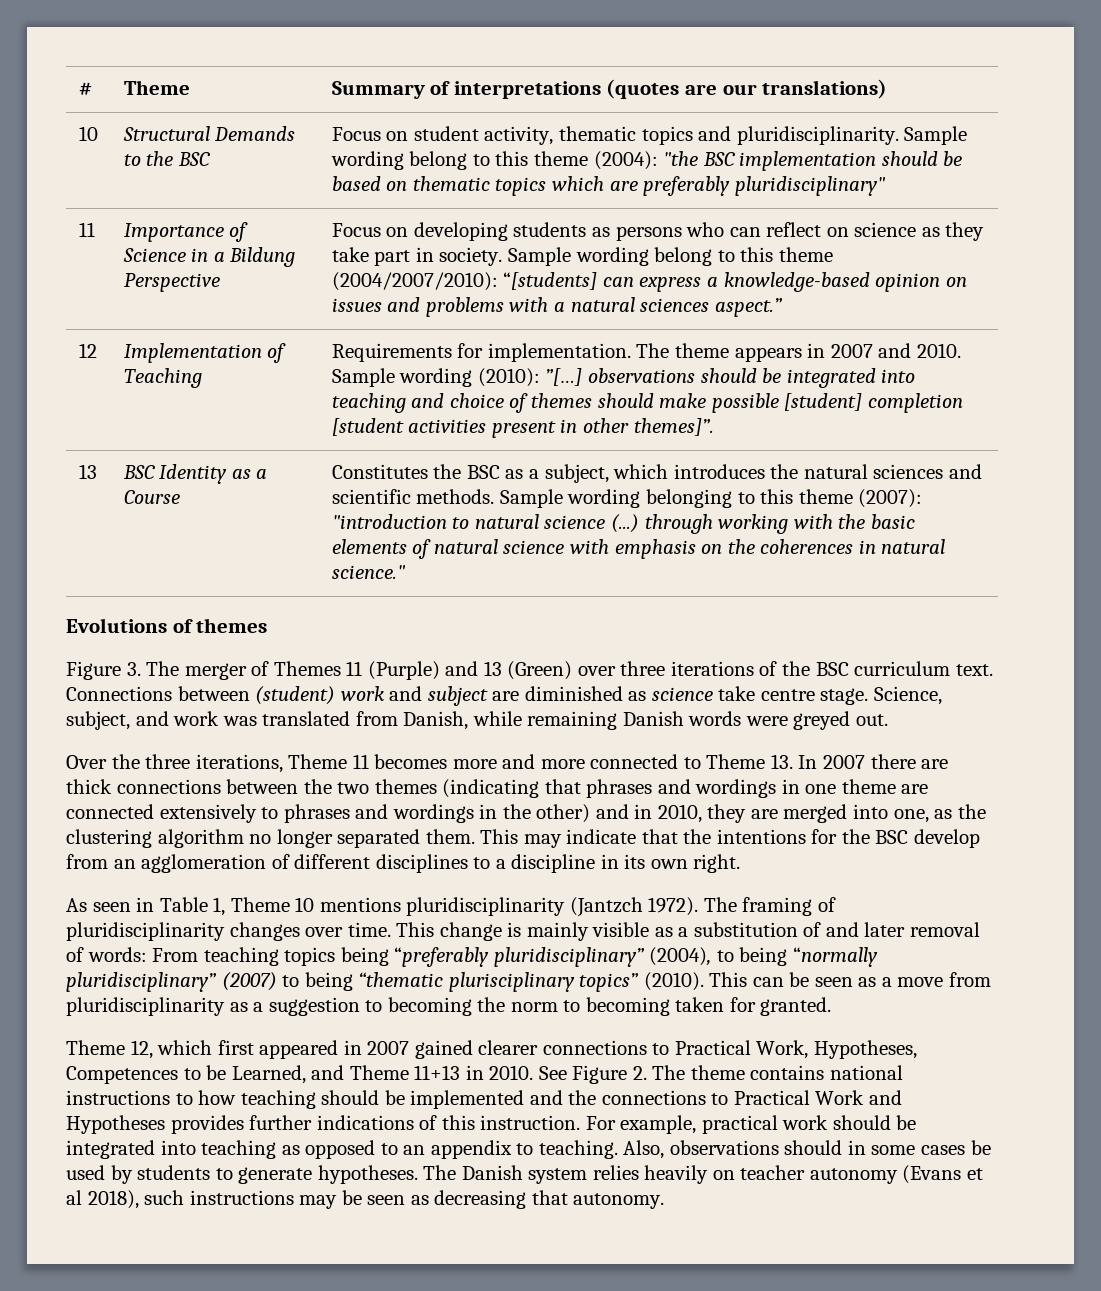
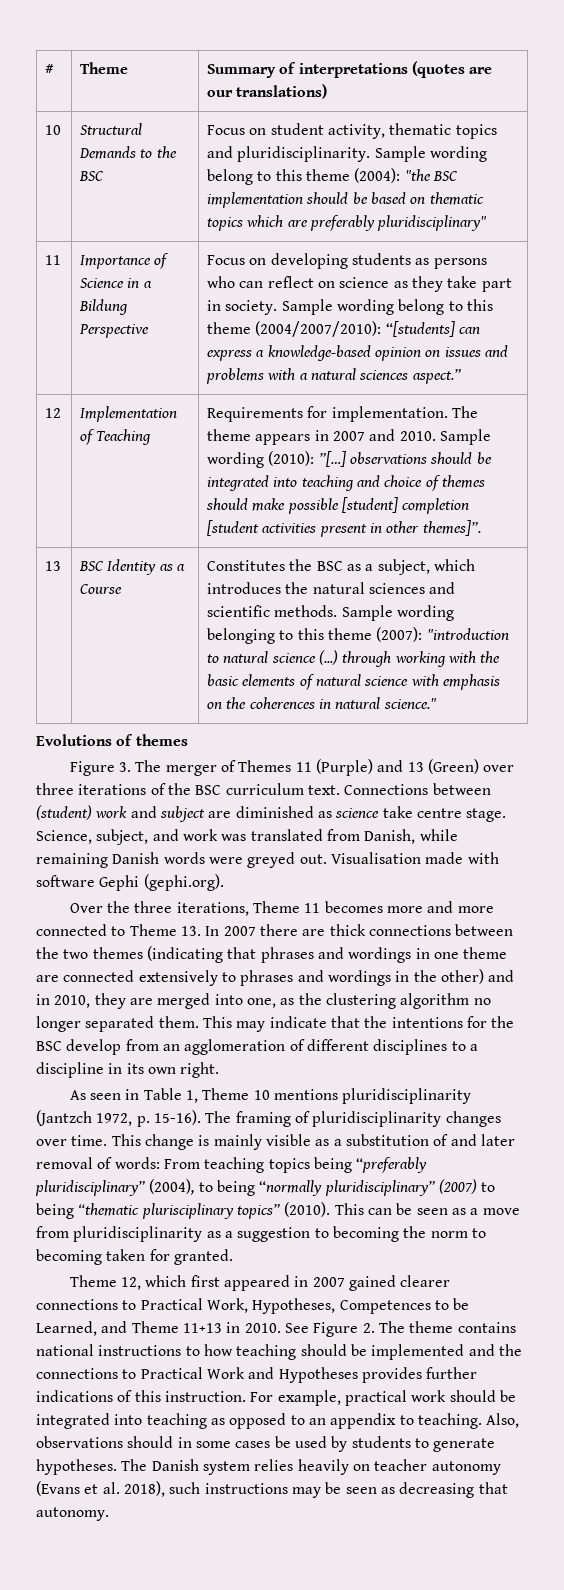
+ Visualisation made with software Gephi (gephi.org).
- As seen in Table 1, Theme 10 mentions pluridisciplinarity (Jantzch 1972).
+ As seen in Table 1, Theme 10 mentions pluridisciplinarity (Jantzch 1972, p. 15-16).
- The Danish system relies heavily on teacher autonomy (Evans et al 2018), such instructions may be seen as decreasing that autonomy.
+ The Danish system relies heavily on teacher autonomy (Evans et al. 2018), such instructions may be seen as decreasing that autonomy.

